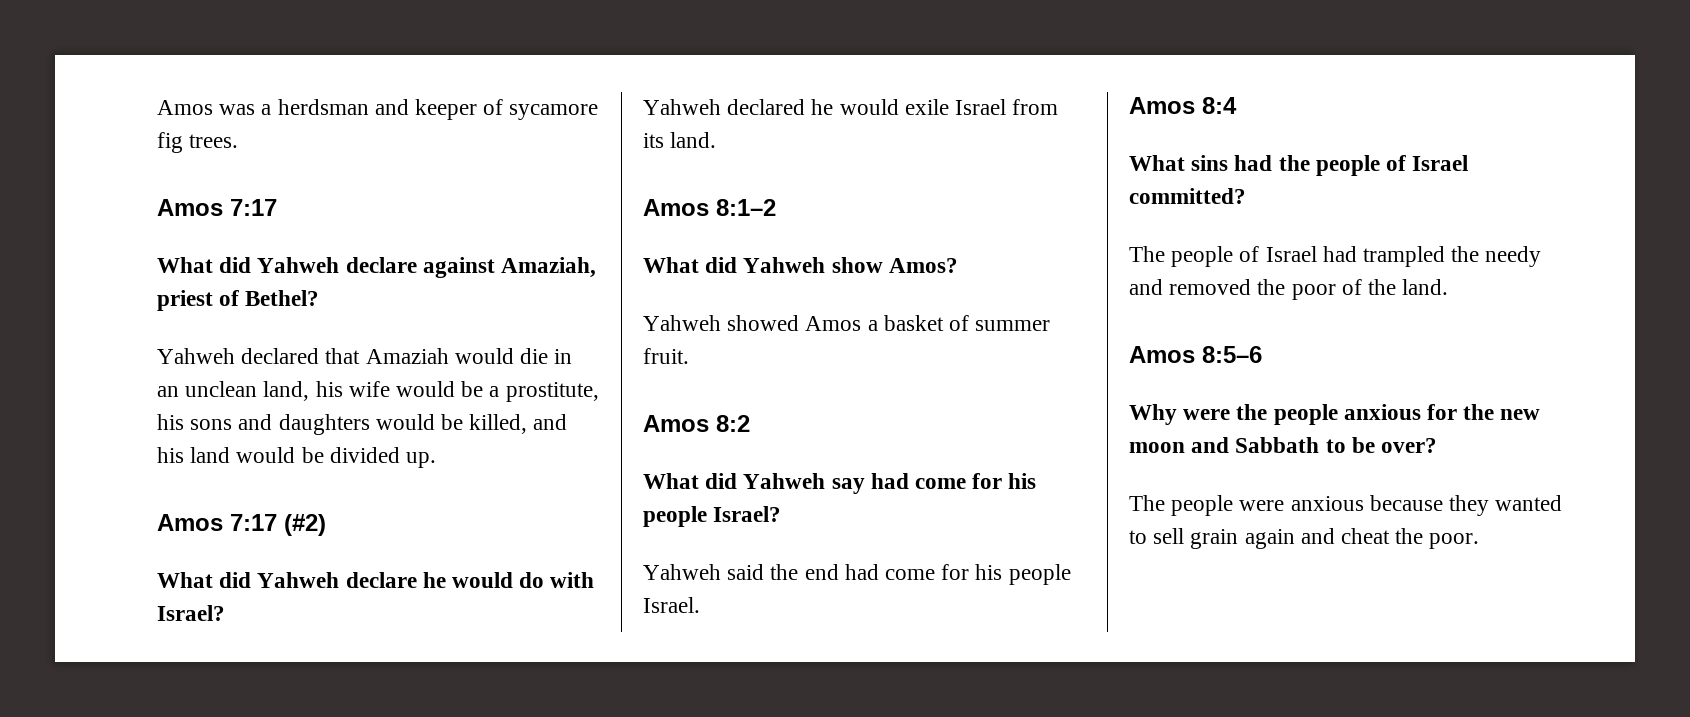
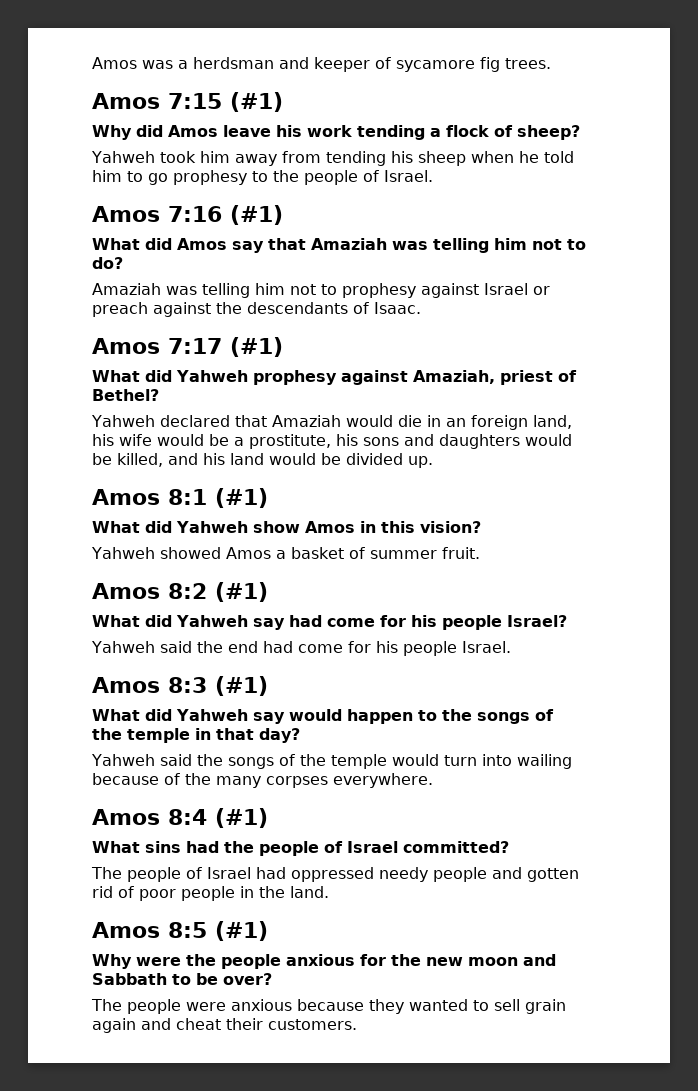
  Amos was a herdsman and keeper of sycamore fig trees.
- Amos 7:17
- What did Yahweh declare against Amaziah, priest of Bethel?
+ Amos 7:15 (#1)
+ Why did Amos leave his work tending a flock of sheep?
+ Yahweh took him away from tending his sheep when he told him to go prophesy to the people of Israel.
+ Amos 7:16 (#1)
+ What did Amos say that Amaziah was telling him not to do?
+ Amaziah was telling him not to prophesy against Israel or preach against the descendants of Isaac.
+ Amos 7:17 (#1)
+ What did Yahweh prophesy against Amaziah, priest of Bethel?
- Yahweh declared that Amaziah would die in an unclean land, his wife would be a prostitute, his sons and daughters would be killed, and his land would be divided up.
+ Yahweh declared that Amaziah would die in an foreign land, his wife would be a prostitute, his sons and daughters would be killed, and his land would be divided up.
- Amos 7:17 (#2)
- What did Yahweh declare he would do with Israel?
- Yahweh declared he would exile Israel from its land.
- Amos 8:1–2
+ Amos 8:1 (#1)
- What did Yahweh show Amos?
+ What did Yahweh show Amos in this vision?
- Amos 8:2
+ Amos 8:2 (#1)
+ Amos 8:3 (#1)
+ What did Yahweh say would happen to the songs of the temple in that day?
+ Yahweh said the songs of the temple would turn into wailing because of the many corpses everywhere.
- Amos 8:4
+ Amos 8:4 (#1)
- The people of Israel had trampled the needy and removed the poor of the land.
+ The people of Israel had oppressed needy people and gotten rid of poor people in the land.
- Amos 8:5–6
+ Amos 8:5 (#1)
- The people were anxious because they wanted to sell grain again and cheat the poor.
+ The people were anxious because they wanted to sell grain again and cheat their customers.

